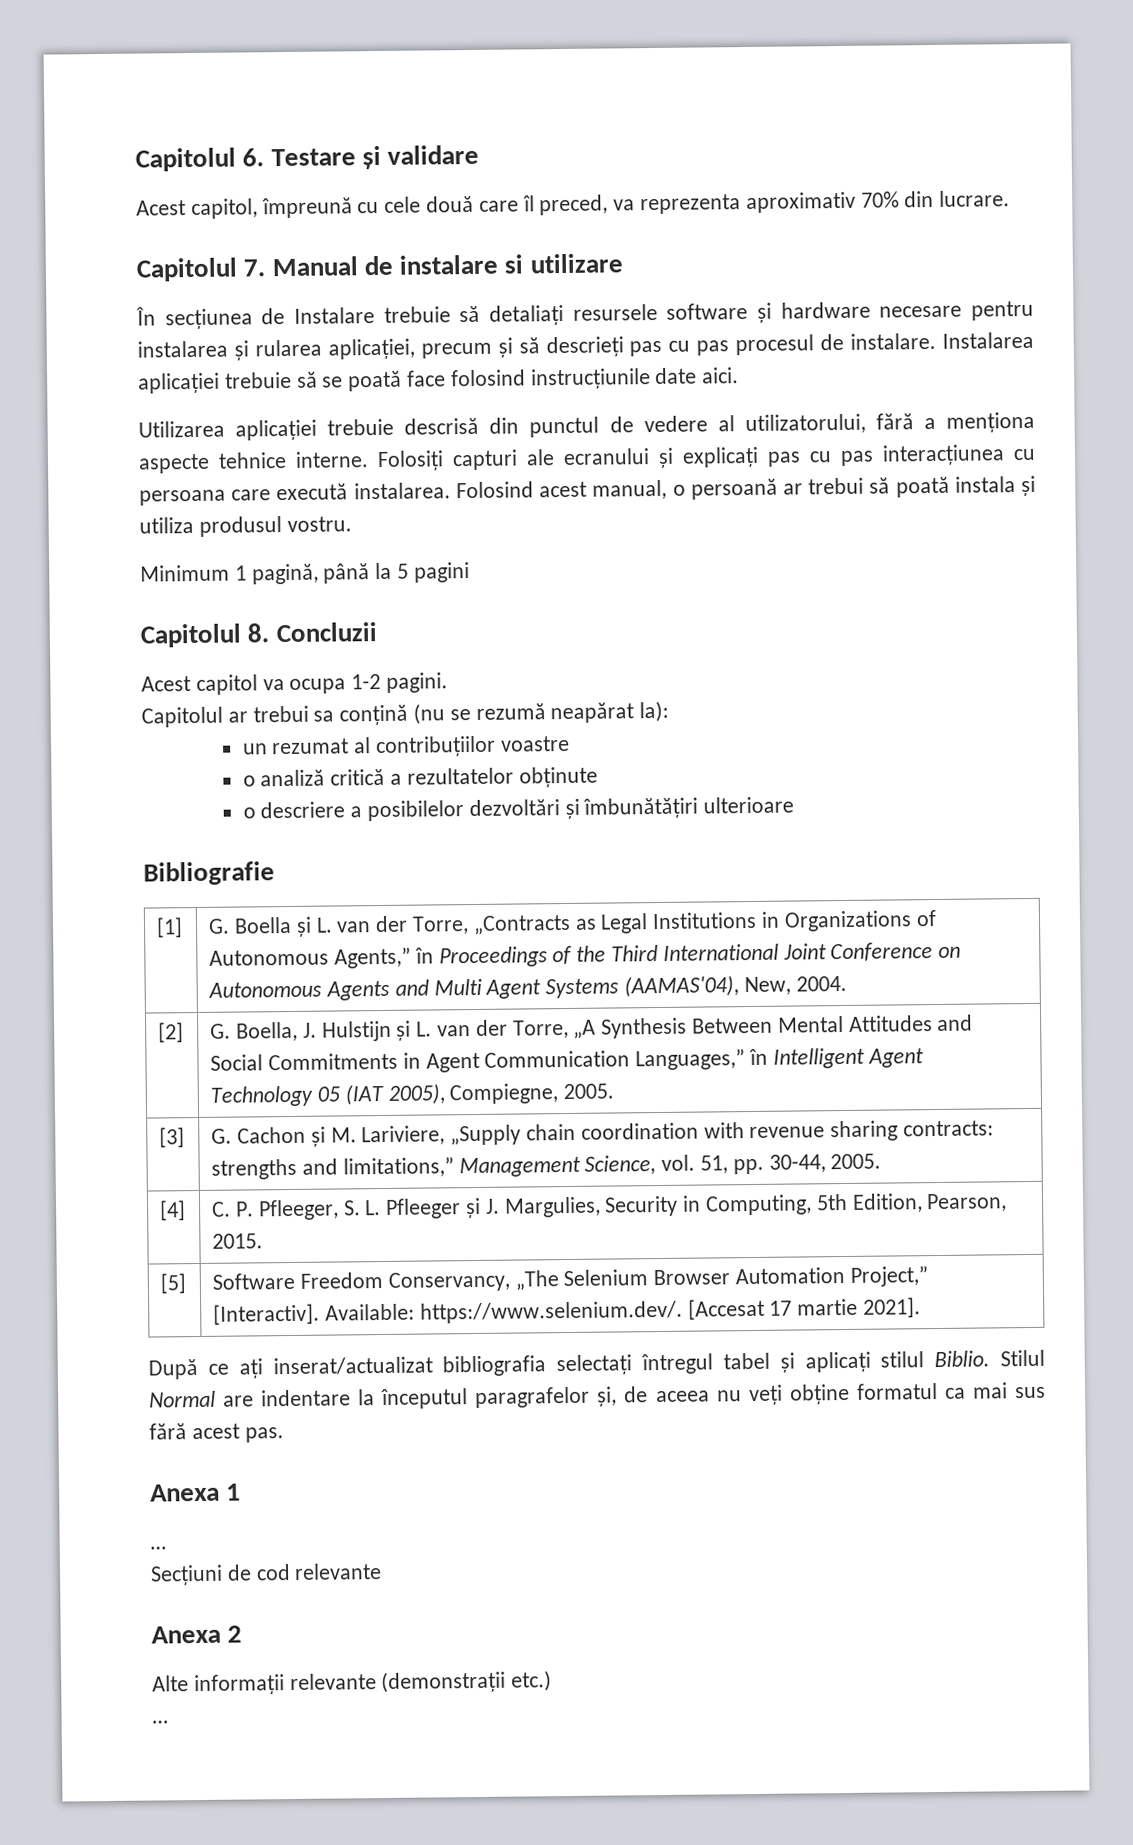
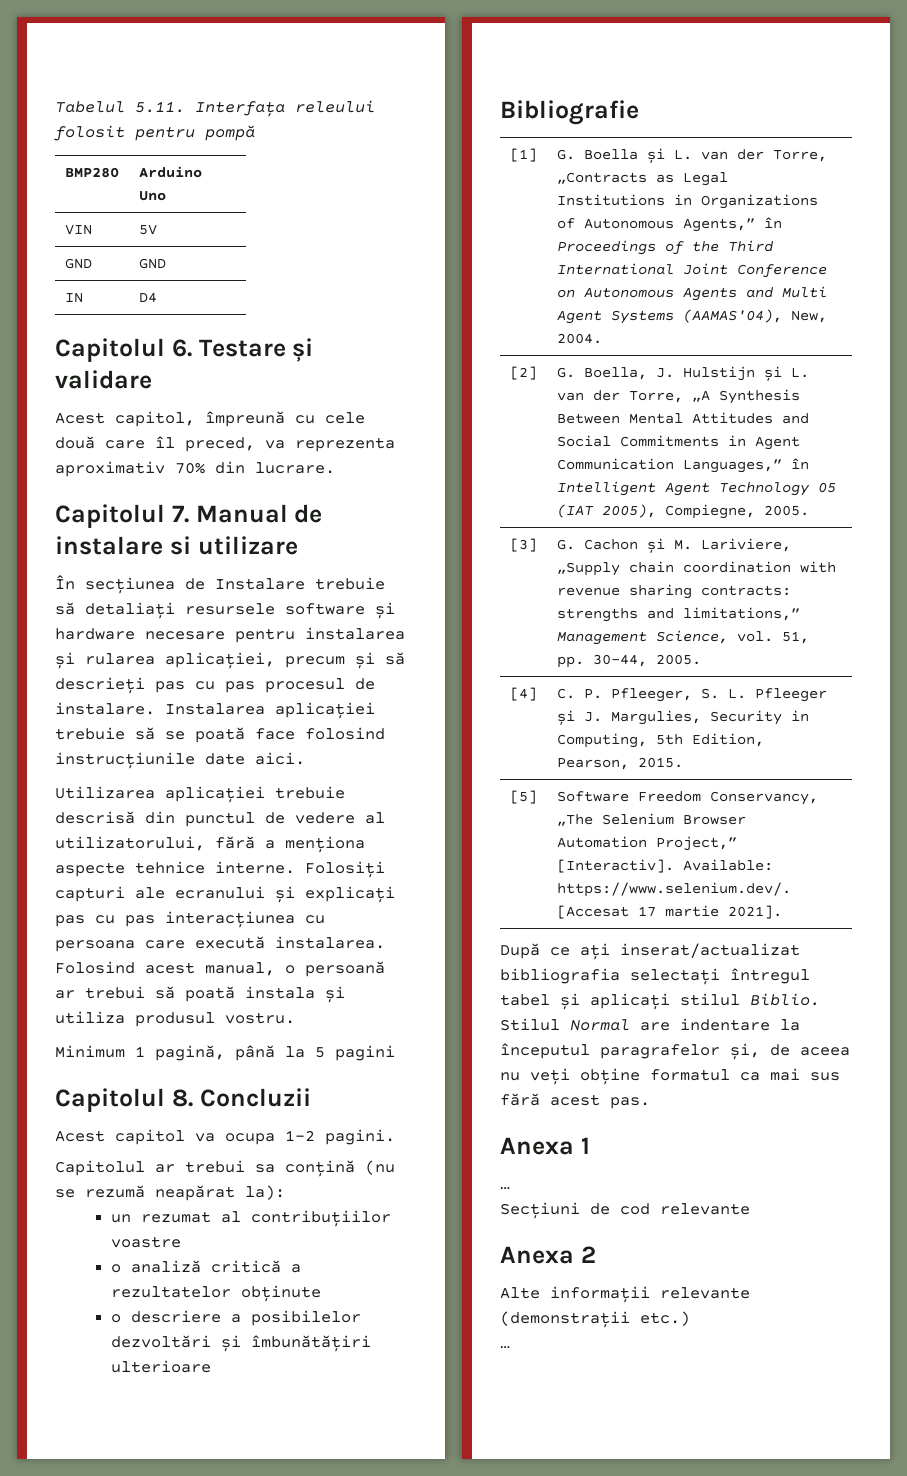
+ Tabelul 5.11. Interfața releului folosit pentru pompă
+ BMP280 | Arduino Uno
+ VIN | 5V
+ GND | GND
+ IN | D4

